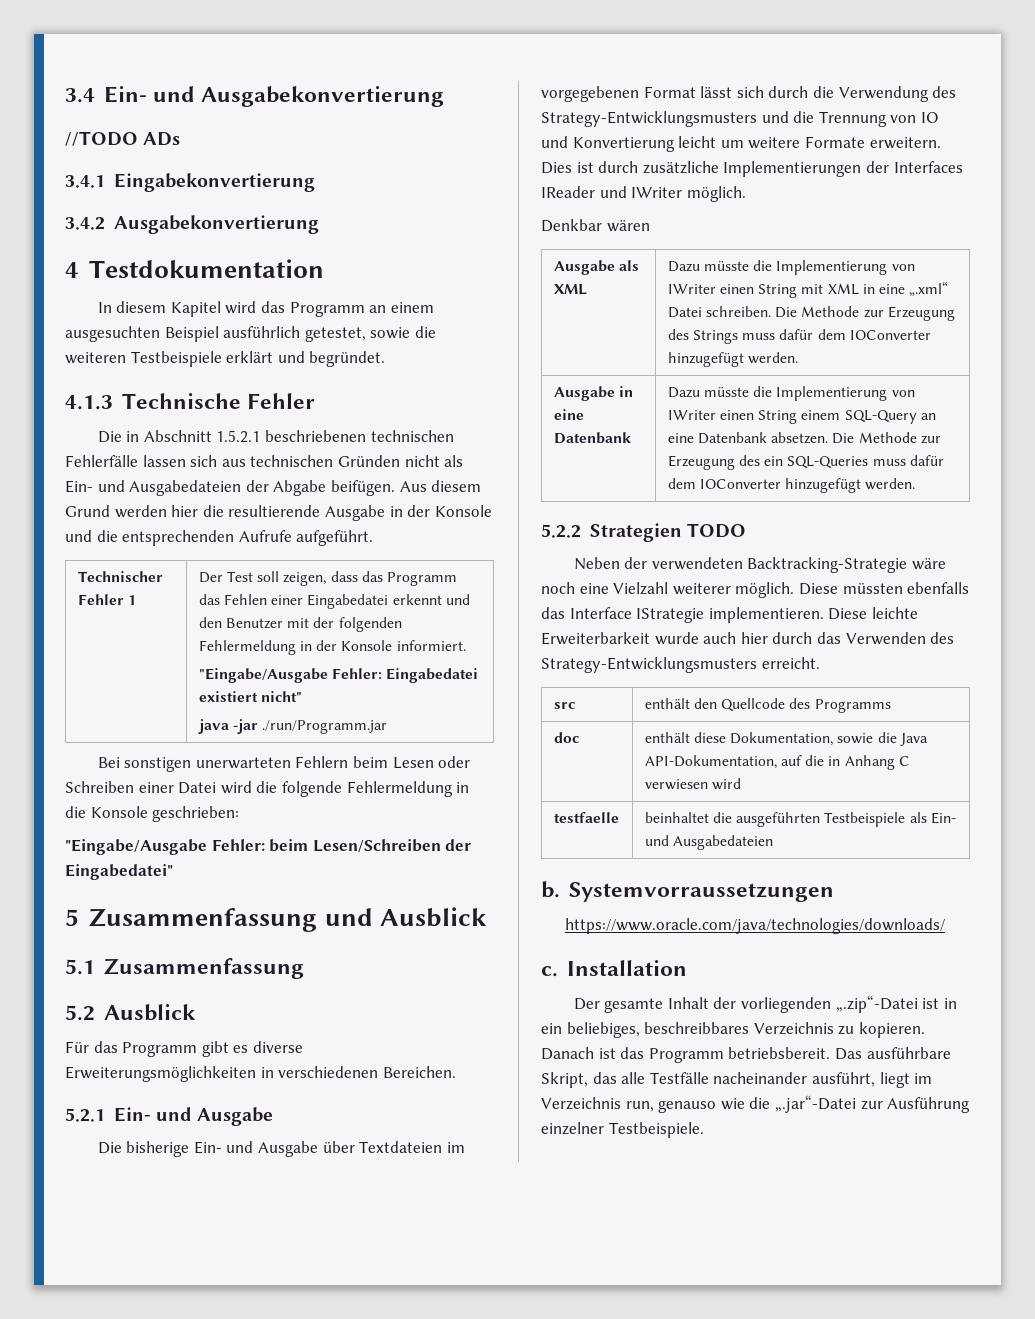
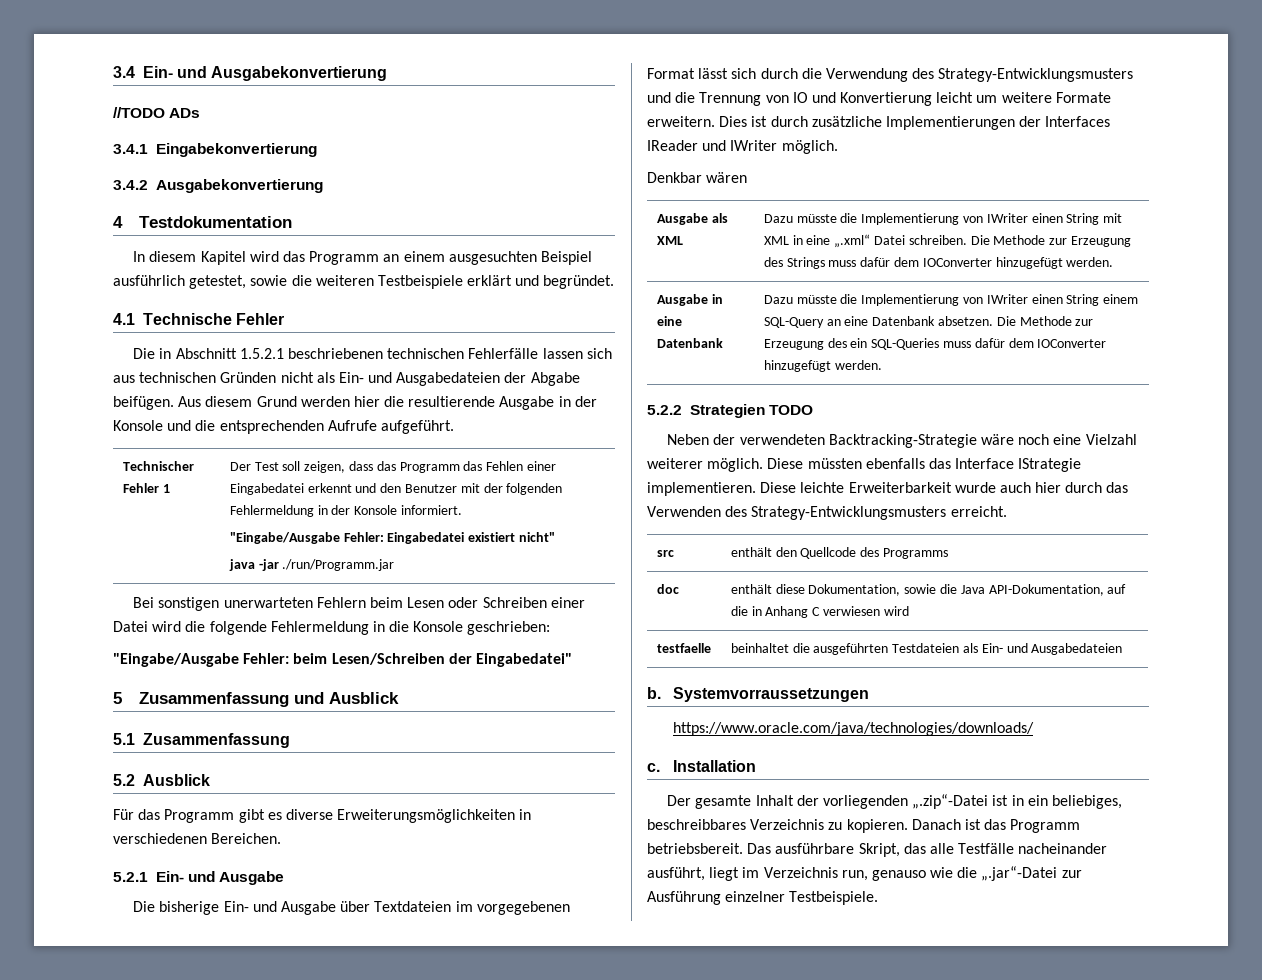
- 4.1.3 Technische Fehler
+ 4.1 Technische Fehler
- testfaelle | beinhaltet die ausgeführten Testbeispiele als Ein- und Ausgabedateien
+ testfaelle | beinhaltet die ausgeführten Testdateien als Ein- und Ausgabedateien

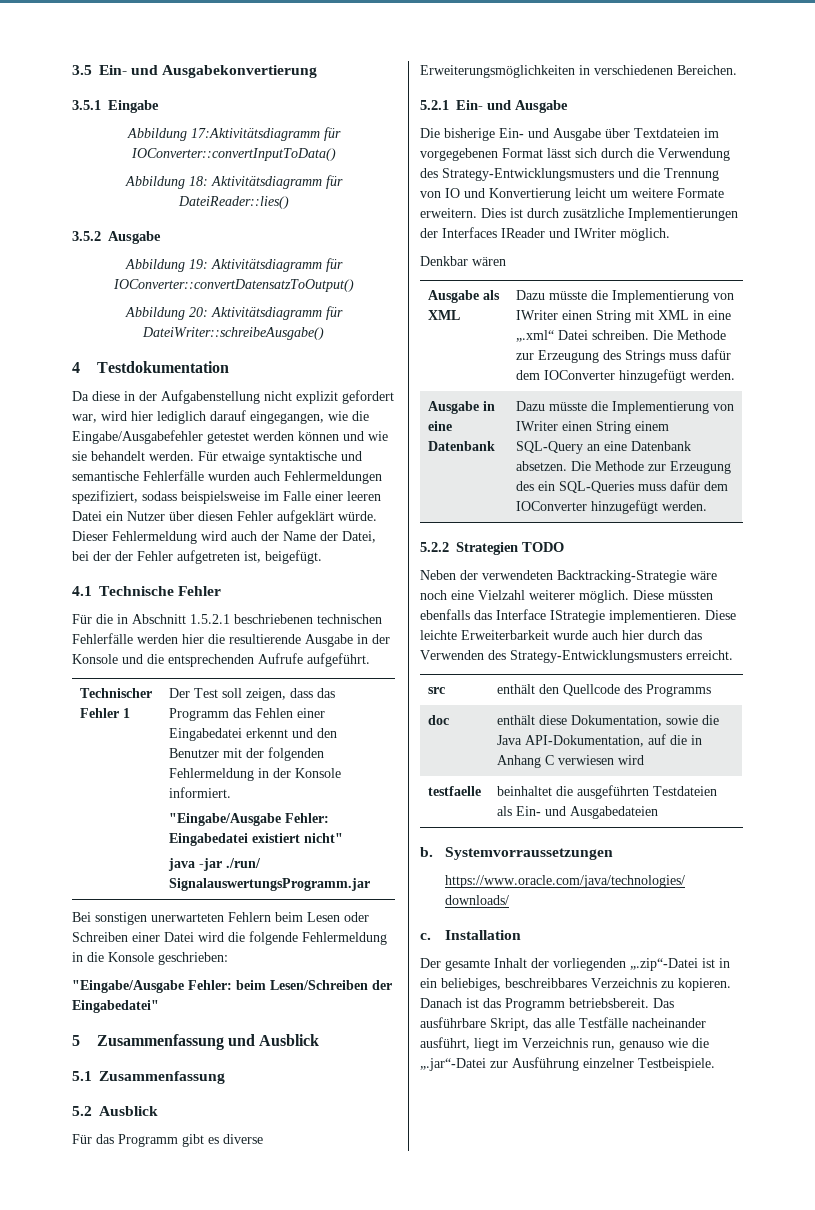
- 3.4 Ein- und Ausgabekonvertierung
+ 3.5 Ein- und Ausgabekonvertierung
- //TODO ADs
- 3.4.1 Eingabekonvertierung
- 3.4.2 Ausgabekonvertierung
+ 3.5.1 Eingabe
+ Abbildung 17:Aktivitätsdiagramm für IOConverter::convertInputToData()
+ Abbildung 18: Aktivitätsdiagramm für DateiReader::lies()
+ 3.5.2 Ausgabe
+ Abbildung 19: Aktivitätsdiagramm für IOConverter::convertDatensatzToOutput()
+ Abbildung 20: Aktivitätsdiagramm für DateiWriter::schreibeAusgabe()
  4 Testdokumentation
- In diesem Kapitel wird das Programm an einem ausgesuchten Beispiel ausführlich getestet, sowie die weiteren Testbeispiele erklärt und begründet.
+ Da diese in der Aufgabenstellung nicht explizit gefordert war, wird hier lediglich darauf eingegangen, wie die Eingabe/Ausgabefehler getestet werden können und wie sie behandelt werden. Für etwaige syntaktische und semantische Fehlerfälle wurden auch Fehlermeldungen spezifiziert, sodass beispielsweise im Falle einer leeren Datei ein Nutzer über diesen Fehler aufgeklärt würde. Dieser Fehlermeldung wird auch der Name der Datei, bei der der Fehler aufgetreten ist, beigefügt.
- Die in Abschnitt 1.5.2.1 beschriebenen technischen Fehlerfälle lassen sich aus technischen Gründen nicht als Ein- und Ausgabedateien der Abgabe beifügen. Aus diesem Grund werden hier die resultierende Ausgabe in der Konsole und die entsprechenden Aufrufe aufgeführt.
+ Für die in Abschnitt 1.5.2.1 beschriebenen technischen Fehlerfälle werden hier die resultierende Ausgabe in der Konsole und die entsprechenden Aufrufe aufgeführt.
  Technischer Fehler 1 | Der Test soll zeigen, dass das Programm das Fehlen einer Eingabedatei erkennt und den Benutzer mit der folgenden Fehlermeldung in der Konsole informiert.
  "Eingabe/Ausgabe Fehler: Eingabedatei existiert nicht"
- java -jar ./run/Programm.jar
+ java -jar ./run/ SignalauswertungsProgramm.jar

